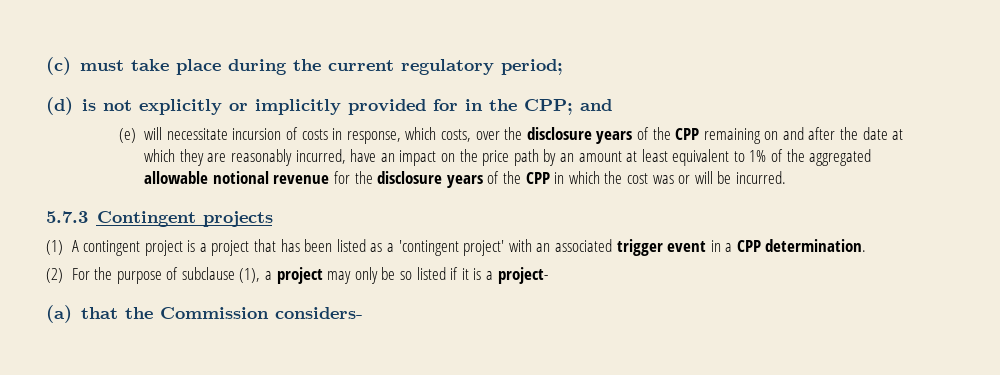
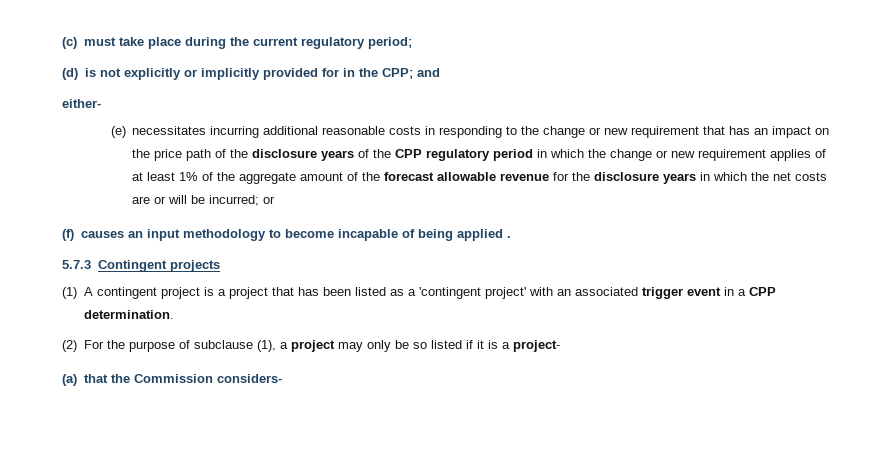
+ either-
- (e) will necessitate incursion of costs in response, which costs, over the disclosure years of the CPP remaining on and after the date at which they are reasonably incurred, have an impact on the price path by an amount at least equivalent to 1% of the aggregated allowable notional revenue for the disclosure years of the CPP in which the cost was or will be incurred.
+ (e) necessitates incurring additional reasonable costs in responding to the change or new requirement that has an impact on the price path of the disclosure years of the CPP regulatory period in which the change or new requirement applies of at least 1% of the aggregate amount of the forecast allowable revenue for the disclosure years in which the net costs are or will be incurred; or
+ (f) causes an input methodology to become incapable of being applied .

